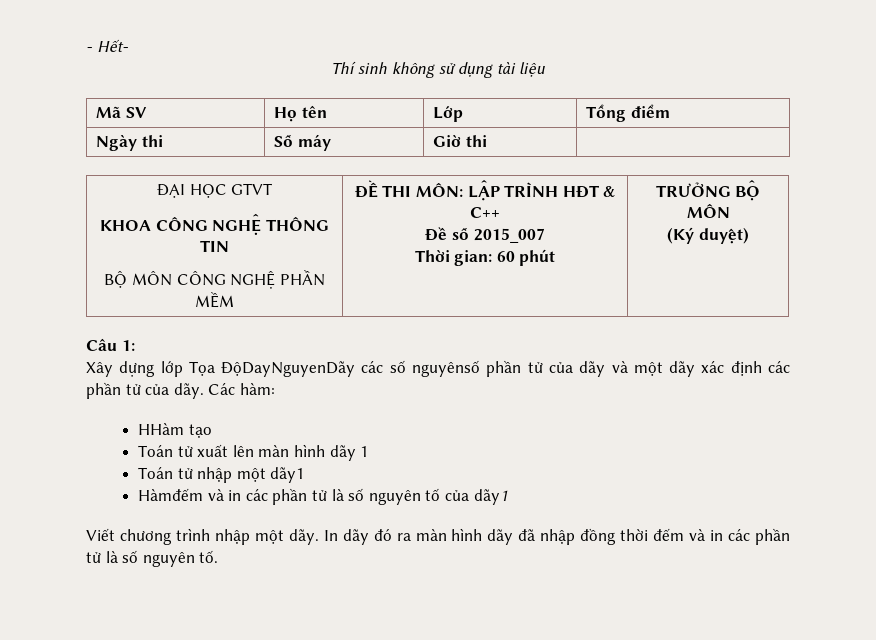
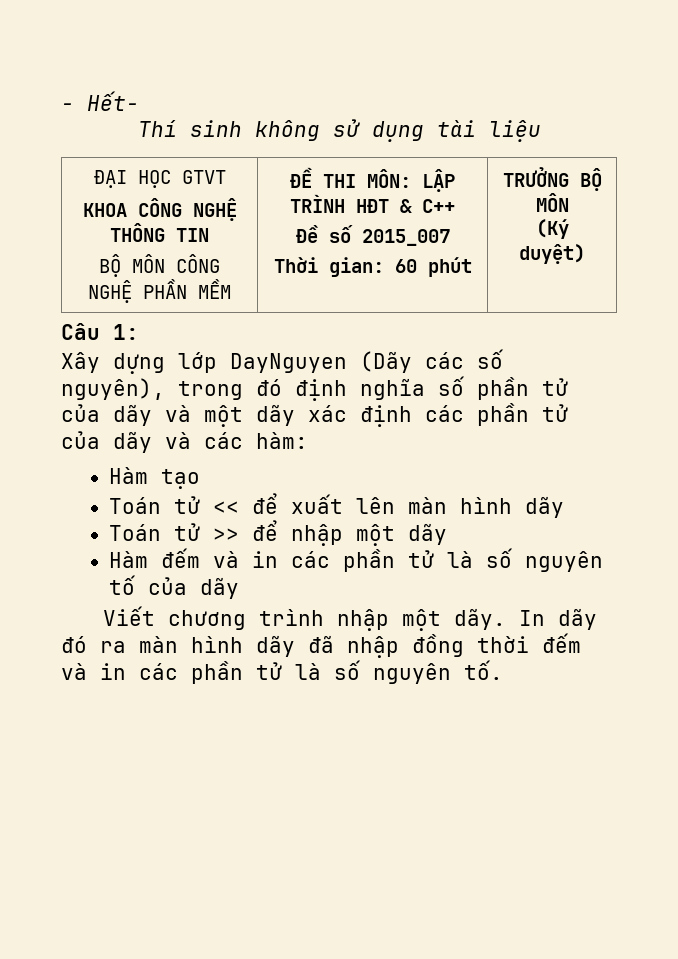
- Mã SV | Họ tên | Lớp | Tổng điểm
- Ngày thi | Số máy | Giờ thi |
- Xây dựng lớp Tọa ĐộDayNguyenDãy các số nguyênsố phần tử của dãy và một dãy xác định các phần tử của dãy. Các hàm:
+ Xây dựng lớp DayNguyen (Dãy các số nguyên), trong đó định nghĩa số phần tử của dãy và một dãy xác định các phần tử của dãy và các hàm:
- HHàm tạo
+ Hàm tạo
- Toán tử xuất lên màn hình dãy 1
- Toán tử nhập một dãy1
- Hàmđếm và in các phần tử là số nguyên tố của dãy1
+ Toán tử << để xuất lên màn hình dãy
+ Toán tử >> để nhập một dãy
+ Hàm đếm và in các phần tử là số nguyên tố của dãy

